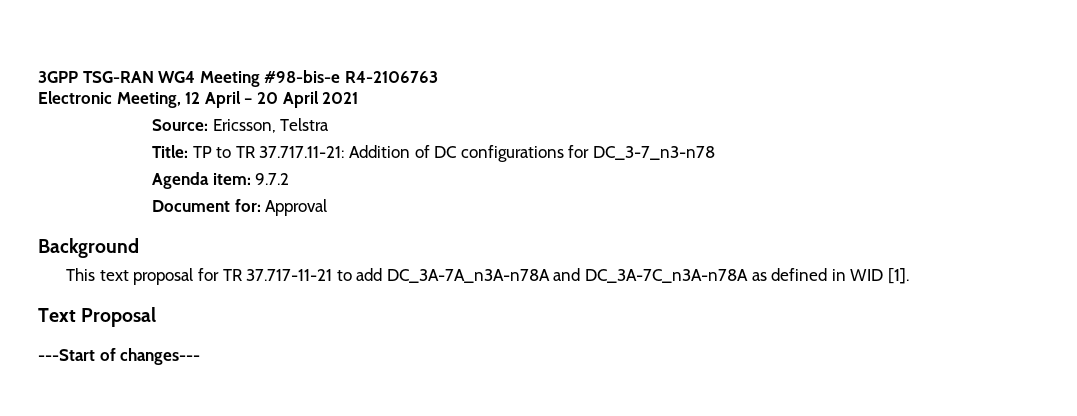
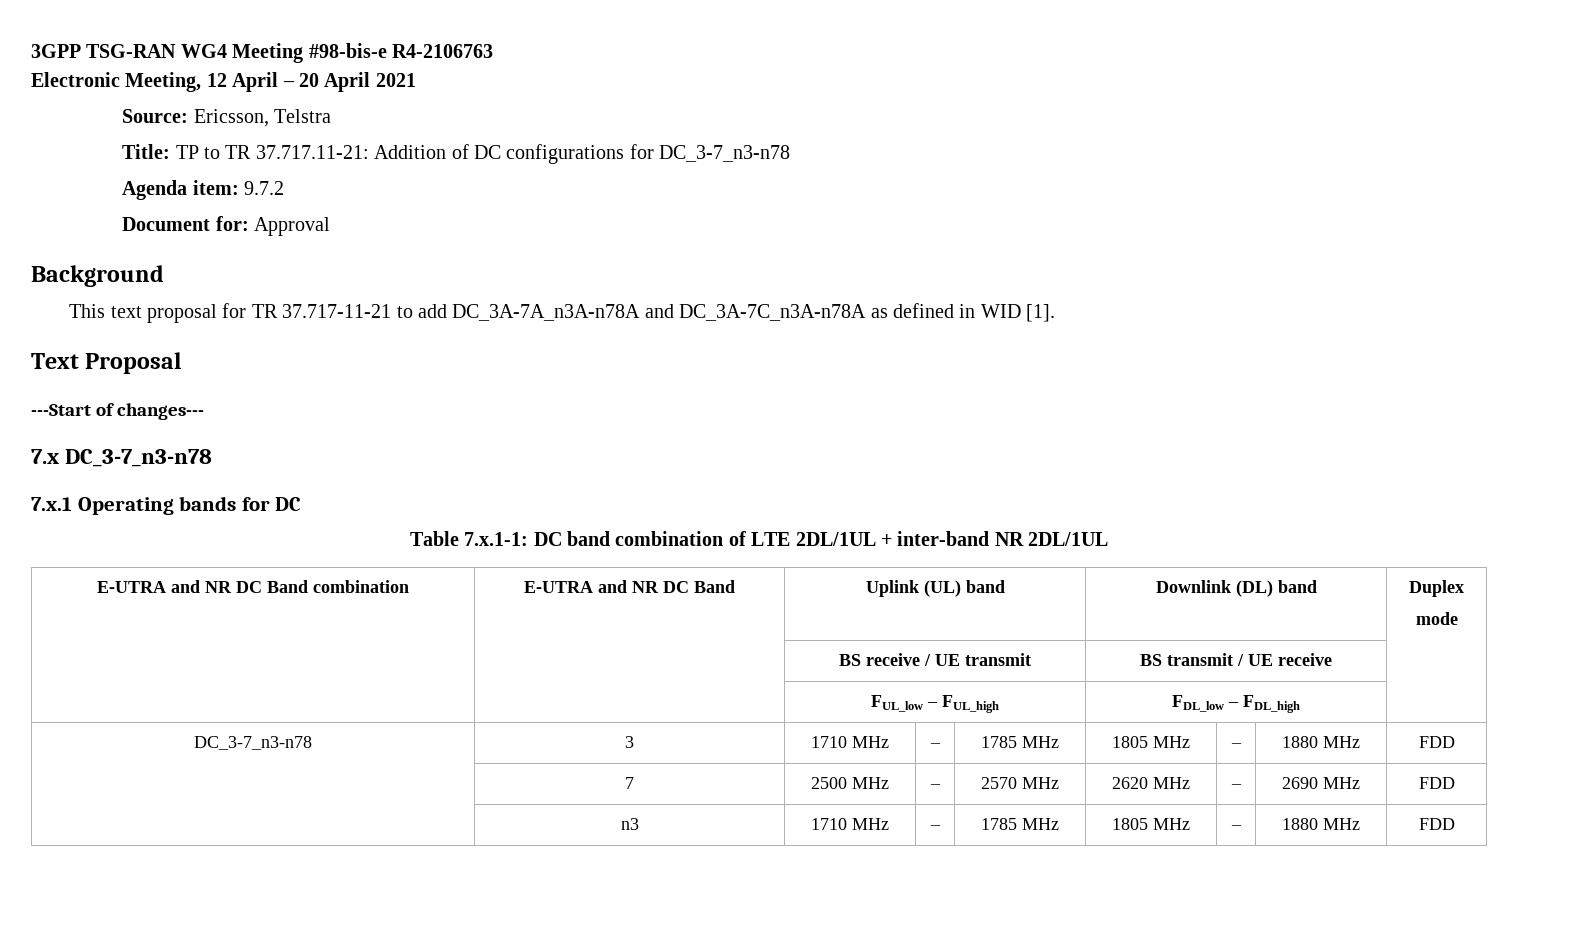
+ 7.x DC_3-7_n3-n78
+ 7.x.1 Operating bands for DC
+ Table 7.x.1-1: DC band combination of LTE 2DL/1UL + inter-band NR 2DL/1UL
+ E-UTRA and NR DC Band combination | E-UTRA and NR DC Band | Uplink (UL) band | Downlink (DL) band | Duplex
+ mode
+ | | BS receive / UE transmit | BS transmit / UE receive |
+ | | FUL_low – FUL_high | FDL_low – FDL_high |
+ DC_3-7_n3-n78 | 3 | 1710 MHz | – | 1785 MHz | 1805 MHz | – | 1880 MHz | FDD
+ | 7 | 2500 MHz | – | 2570 MHz | 2620 MHz | – | 2690 MHz | FDD
+ | n3 | 1710 MHz | – | 1785 MHz | 1805 MHz | – | 1880 MHz | FDD

